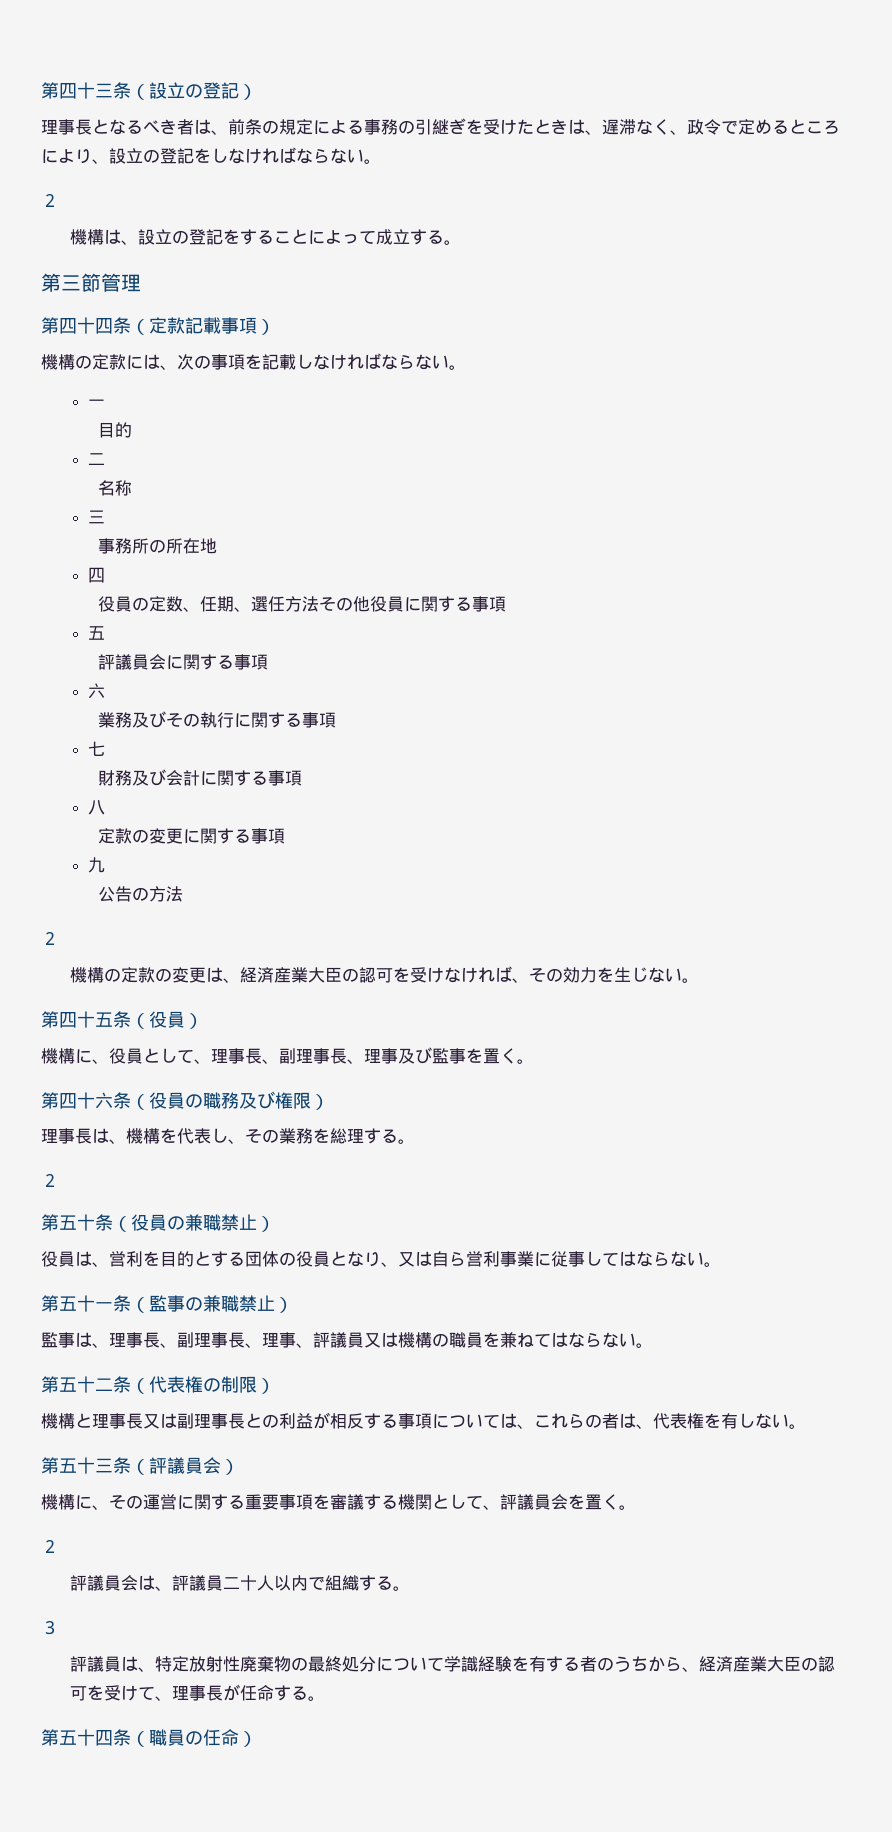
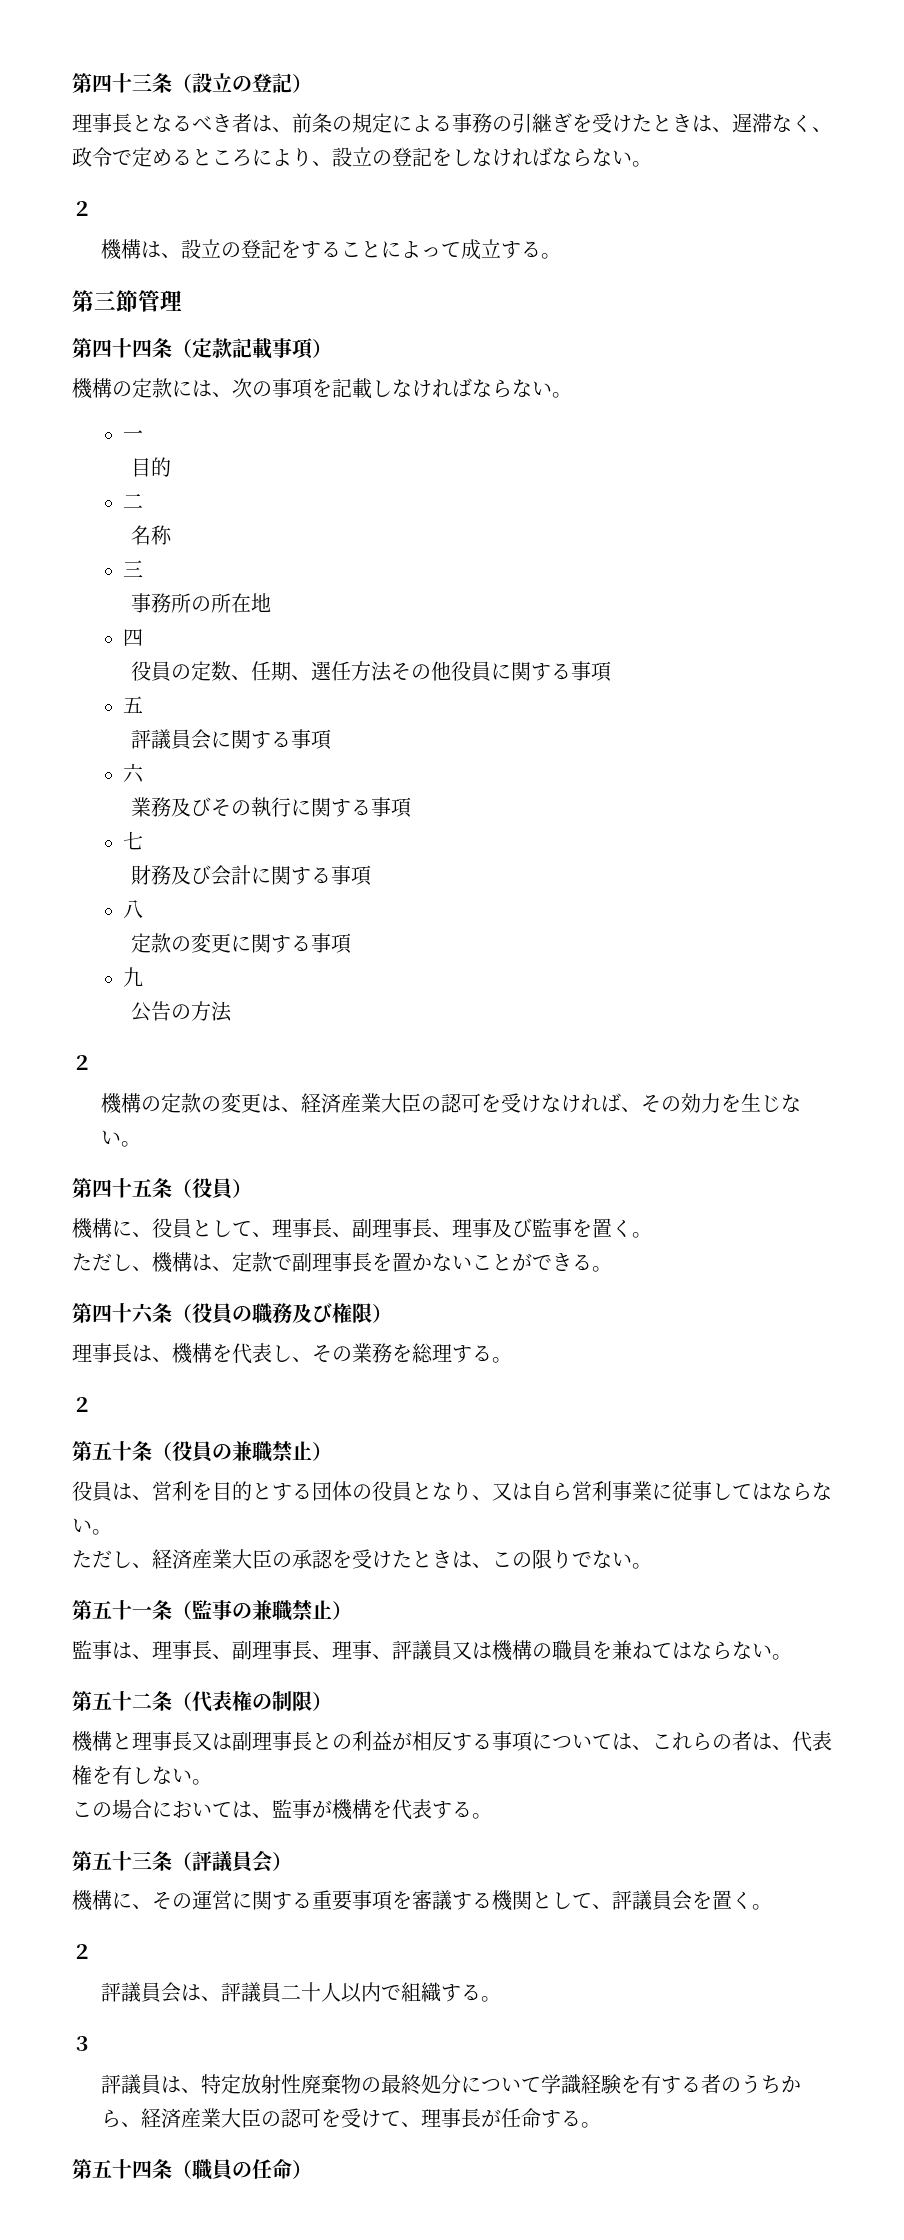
+ ただし、機構は、定款で副理事長を置かないことができる。
+ ただし、経済産業大臣の承認を受けたときは、この限りでない。
+ この場合においては、監事が機構を代表する。

